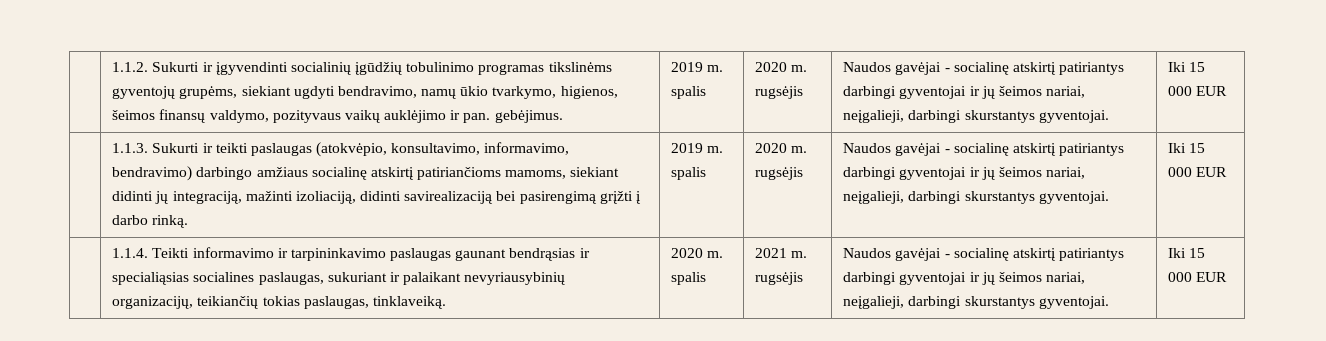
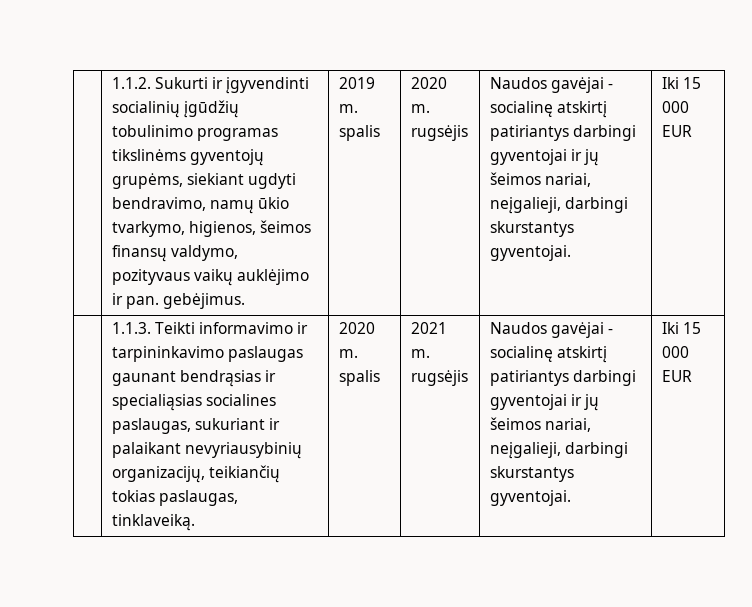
- 1.1.3. Sukurti ir teikti paslaugas (atokvėpio, konsultavimo, informavimo, bendravimo) darbingo amžiaus socialinę atskirtį patiriančioms mamoms, siekiant didinti jų integraciją, mažinti izoliaciją, didinti savirealizaciją bei pasirengimą grįžti į darbo rinką. | 2019 m. spalis | 2020 m. rugsėjis | Naudos gavėjai - socialinę atskirtį patiriantys darbingi gyventojai ir jų šeimos nariai, neįgalieji, darbingi skurstantys gyventojai. | Iki 15 000 EUR
- | 1.1.4. Teikti informavimo ir tarpininkavimo paslaugas gaunant bendrąsias ir specialiąsias socialines paslaugas, sukuriant ir palaikant nevyriausybinių organizacijų, teikiančių tokias paslaugas, tinklaveiką.
+ 1.1.3. Teikti informavimo ir tarpininkavimo paslaugas gaunant bendrąsias ir specialiąsias socialines paslaugas, sukuriant ir palaikant nevyriausybinių organizacijų, teikiančių tokias paslaugas, tinklaveiką.

